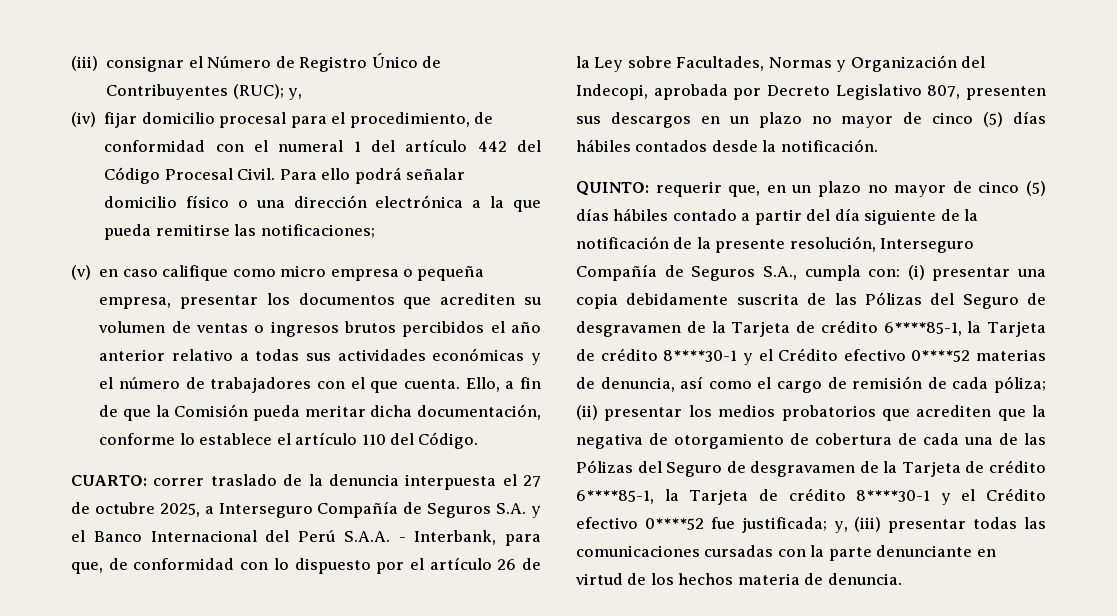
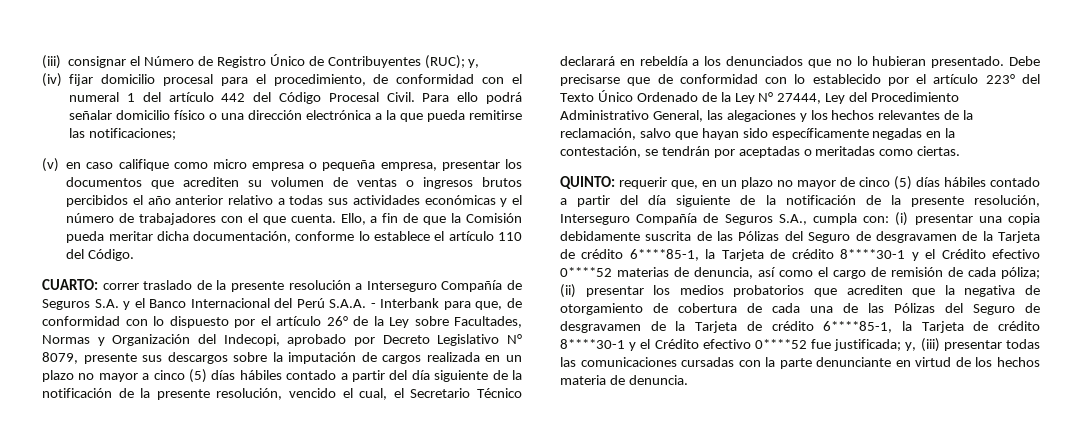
- CUARTO: correr traslado de la denuncia interpuesta el 27 de octubre 2025, a Interseguro Compañía de Seguros S.A. y el Banco Internacional del Perú S.A.A. - Interbank, para que, de conformidad con lo dispuesto por el artículo 26 de la Ley sobre Facultades, Normas y Organización del Indecopi, aprobada por Decreto Legislativo 807, presenten sus descargos en un plazo no mayor de cinco (5) días hábiles contados desde la notificación.
+ CUARTO: correr traslado de la presente resolución a Interseguro Compañía de Seguros S.A. y el Banco Internacional del Perú S.A.A. - Interbank para que, de conformidad con lo dispuesto por el artículo 26° de la Ley sobre Facultades, Normas y Organización del Indecopi, aprobado por Decreto Legislativo N° 8079, presente sus descargos sobre la imputación de cargos realizada en un plazo no mayor a cinco (5) días hábiles contado a partir del día siguiente de la notificación de la presente resolución, vencido el cual, el Secretario Técnico declarará en rebeldía a los denunciados que no lo hubieran presentado. Debe precisarse que de conformidad con lo establecido por el artículo 223° del Texto Único Ordenado de la Ley N° 27444, Ley del Procedimiento Administrativo General, las alegaciones y los hechos relevantes de la reclamación, salvo que hayan sido específicamente negadas en la contestación, se tendrán por aceptadas o meritadas como ciertas.

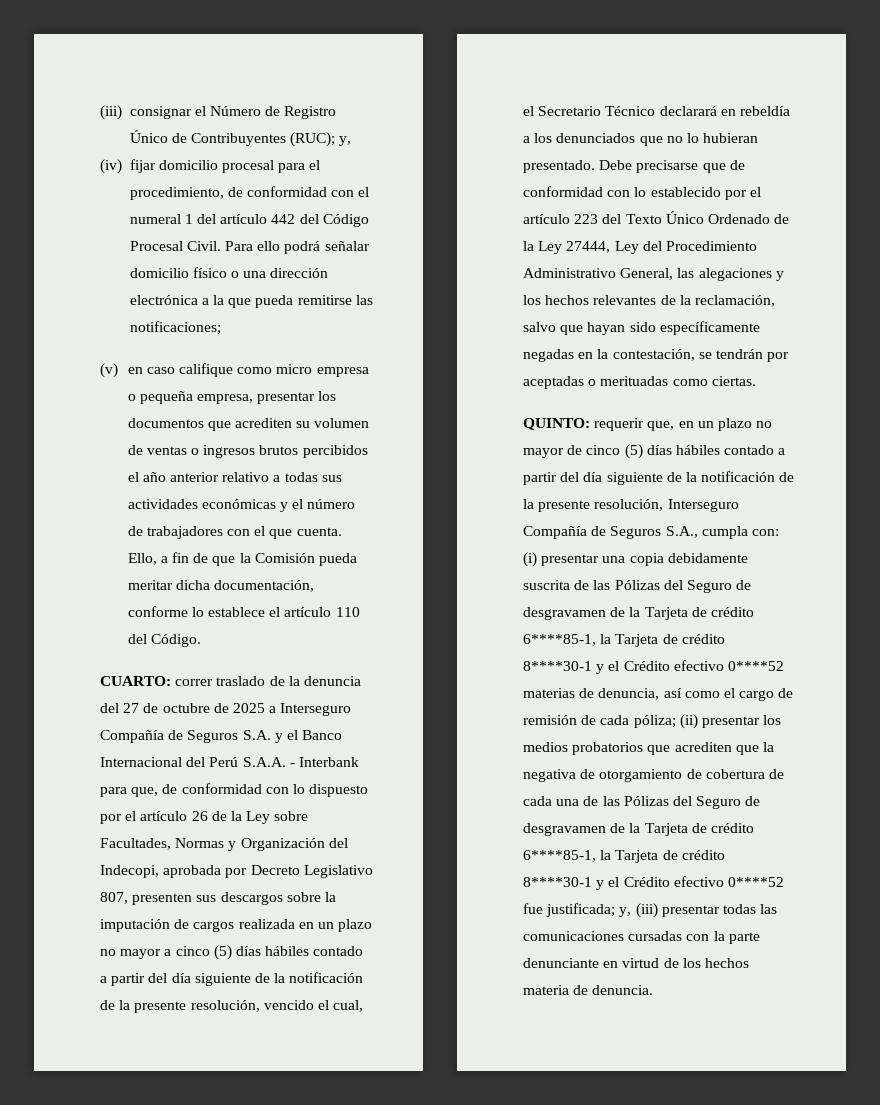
- correr traslado de la presente resolución a Interseguro Compañía de Seguros S.A. y el Banco Internacional del Perú S.A.A. - Interbank para que, de conformidad con lo dispuesto por el artículo 26° de la Ley sobre Facultades, Normas y Organización del Indecopi, aprobado por Decreto Legislativo N° 8079, presente sus descargos sobre la imputación de cargos realizada en un plazo no mayor a cinco (5) días hábiles contado a partir del día siguiente de la notificación de la presente resolución, vencido el cual, el Secretario Técnico declarará en rebeldía a los denunciados que no lo hubieran presentado.
+ correr traslado de la denuncia del 27 de octubre de 2025 a Interseguro Compañía de Seguros S.A. y el Banco Internacional del Perú S.A.A. - Interbank para que, de conformidad con lo dispuesto por el artículo 26 de la Ley sobre Facultades, Normas y Organización del Indecopi, aprobada por Decreto Legislativo 807, presenten sus descargos sobre la imputación de cargos realizada en un plazo no mayor a cinco (5) días hábiles contado a partir del día siguiente de la notificación de la presente resolución, vencido el cual, el Secretario Técnico declarará en rebeldía a los denunciados que no lo hubieran presentado.
- Debe precisarse que de conformidad con lo establecido por el artículo 223° del Texto Único Ordenado de la Ley N° 27444, Ley del Procedimiento Administrativo General, las alegaciones y los hechos relevantes de la reclamación, salvo que hayan sido específicamente negadas en la contestación, se tendrán por aceptadas o meritadas como ciertas.
+ Debe precisarse que de conformidad con lo establecido por el artículo 223 del Texto Único Ordenado de la Ley 27444, Ley del Procedimiento Administrativo General, las alegaciones y los hechos relevantes de la reclamación, salvo que hayan sido específicamente negadas en la contestación, se tendrán por aceptadas o merituadas como ciertas.

